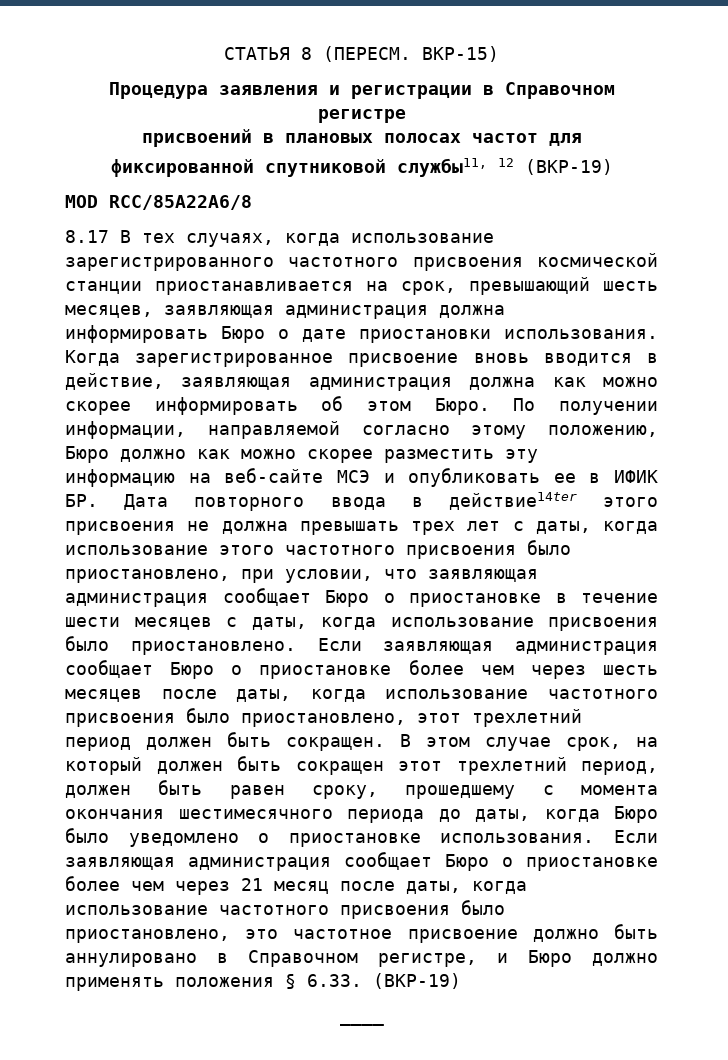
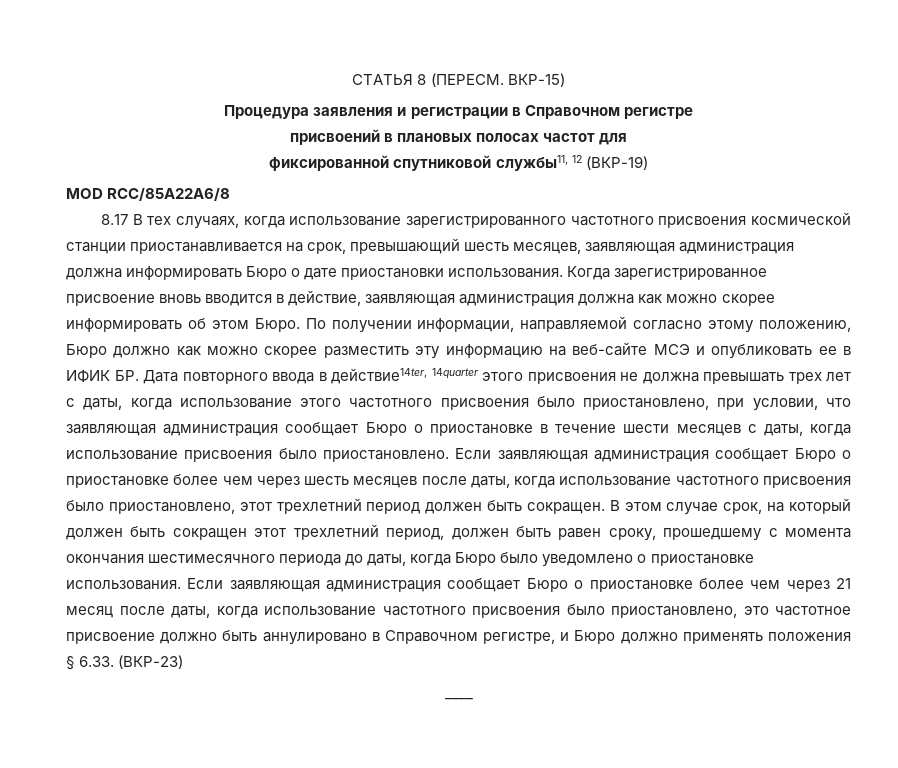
- По получении информации, направляемой согласно этому положению, Бюро должно как можно скорее разместить эту информацию на веб-сайте МСЭ и опубликовать ее в ИФИК БР. Дата повторного ввода в действие14ter этого присвоения не должна превышать трех лет с даты, когда использование этого частотного присвоения было приостановлено, при условии, что заявляющая администрация сообщает Бюро о приостановке в течение шести месяцев с даты, когда использование присвоения было приостановлено.
+ По получении информации, направляемой согласно этому положению, Бюро должно как можно скорее разместить эту информацию на веб-сайте МСЭ и опубликовать ее в ИФИК БР. Дата повторного ввода в действие14ter, 14quarter этого присвоения не должна превышать трех лет с даты, когда использование этого частотного присвоения было приостановлено, при условии, что заявляющая администрация сообщает Бюро о приостановке в течение шести месяцев с даты, когда использование присвоения было приостановлено.
- Если заявляющая администрация сообщает Бюро о приостановке более чем через 21 месяц после даты, когда использование частотного присвоения было приостановлено, это частотное присвоение должно быть аннулировано в Справочном регистре, и Бюро должно применять положения § 6.33. (ВКР-19)
+ Если заявляющая администрация сообщает Бюро о приостановке более чем через 21 месяц после даты, когда использование частотного присвоения было приостановлено, это частотное присвоение должно быть аннулировано в Справочном регистре, и Бюро должно применять положения § 6.33. (ВКР-23)

